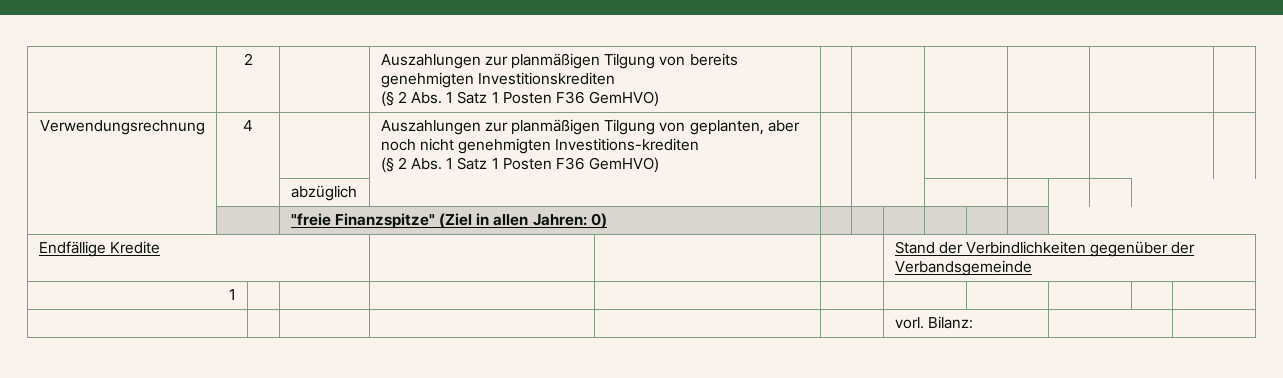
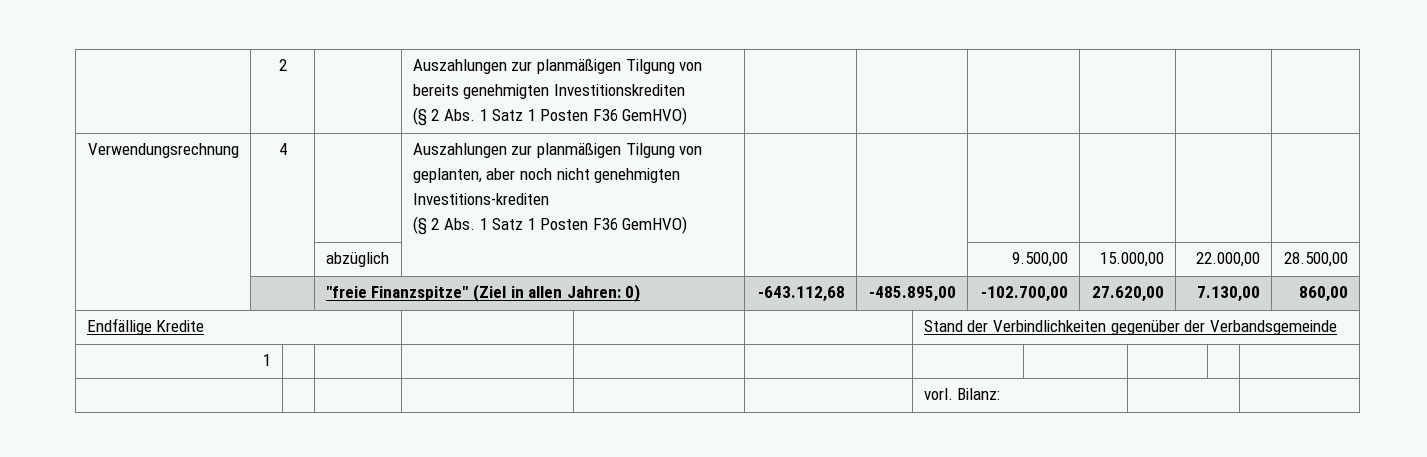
- | | abzüglich | | | | | | |
+ | | abzüglich | | | | 9.500,00 | 15.000,00 | 22.000,00 | 28.500,00
- | | "freie Finanzspitze" (Ziel in allen Jahren: 0) | | | | | |
+ | | "freie Finanzspitze" (Ziel in allen Jahren: 0) | -643.112,68 | -485.895,00 | -102.700,00 | 27.620,00 | 7.130,00 | 860,00

